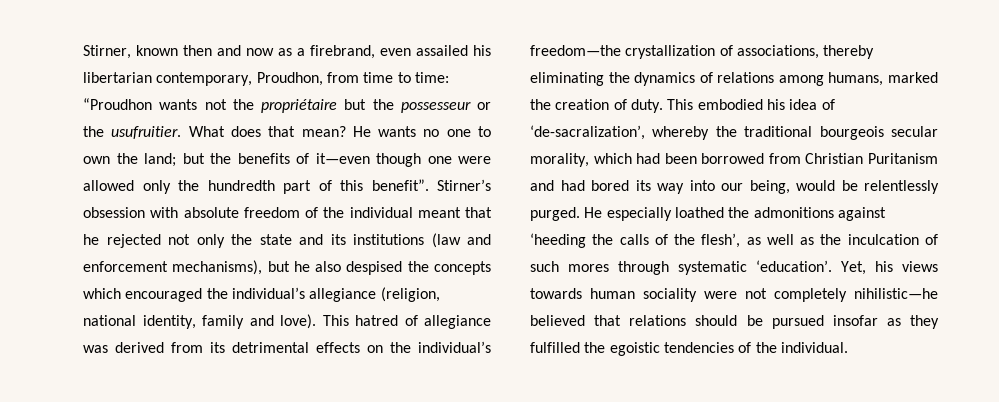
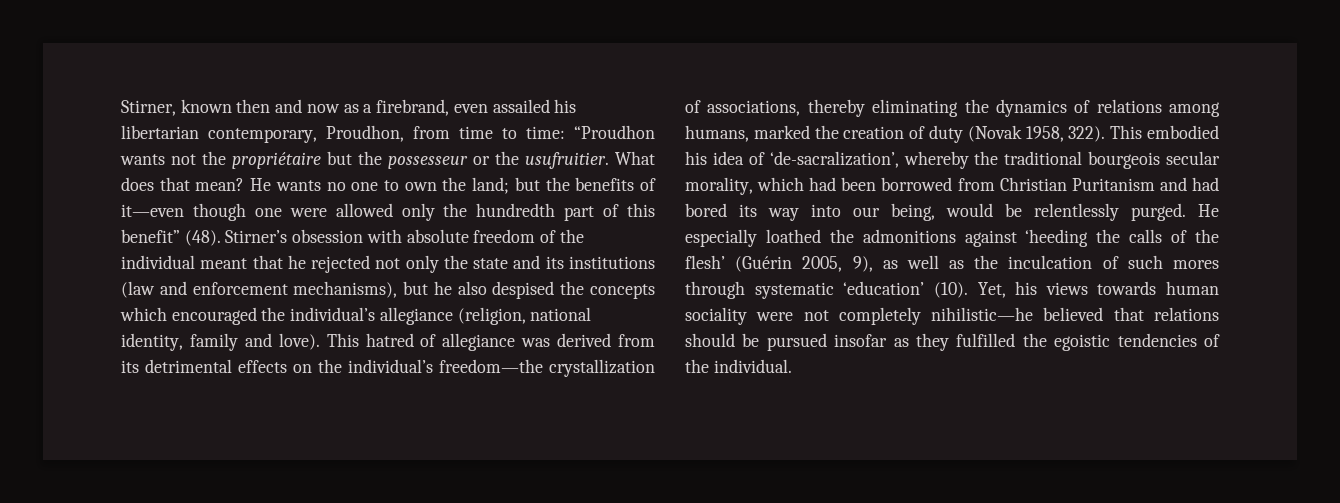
- He wants no one to own the land; but the benefits of it—even though one were allowed only the hundredth part of this benefit”.
+ He wants no one to own the land; but the benefits of it—even though one were allowed only the hundredth part of this benefit” (48).
- This hatred of allegiance was derived from its detrimental effects on the individual’s freedom—the crystallization of associations, thereby eliminating the dynamics of relations among humans, marked the creation of duty.
+ This hatred of allegiance was derived from its detrimental effects on the individual’s freedom—the crystallization of associations, thereby eliminating the dynamics of relations among humans, marked the creation of duty (Novak 1958, 322).
- He especially loathed the admonitions against ‘heeding the calls of the flesh’, as well as the inculcation of such mores through systematic ‘education’.
+ He especially loathed the admonitions against ‘heeding the calls of the flesh’ (Guérin 2005, 9), as well as the inculcation of such mores through systematic ‘education’ (10).

